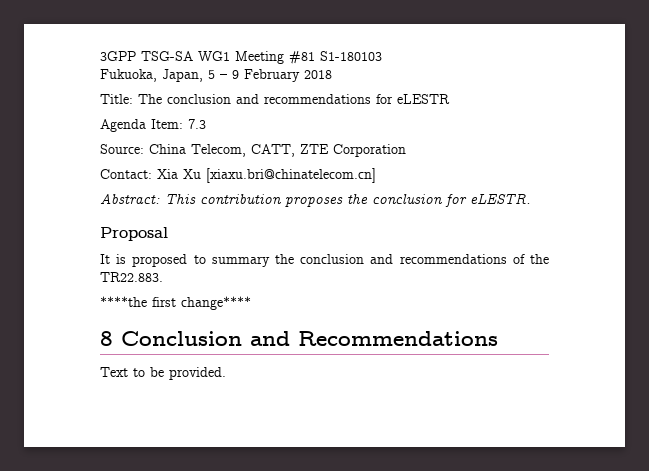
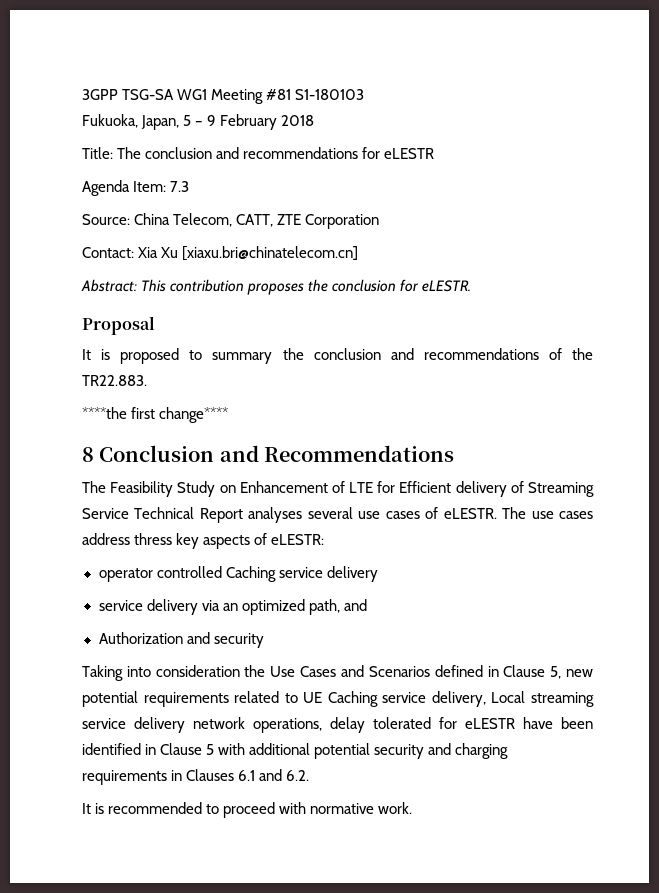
- Text to be provided.
+ The Feasibility Study on Enhancement of LTE for Efficient delivery of Streaming Service Technical Report analyses several use cases of eLESTR. The use cases address thress key aspects of eLESTR:
+ operator controlled Caching service delivery
+ service delivery via an optimized path, and
+ Authorization and security
+ Taking into consideration the Use Cases and Scenarios defined in Clause 5, new potential requirements related to UE Caching service delivery, Local streaming service delivery network operations, delay tolerated for eLESTR have been identified in Clause 5 with additional potential security and charging requirements in Clauses 6.1 and 6.2.
+ It is recommended to proceed with normative work.

